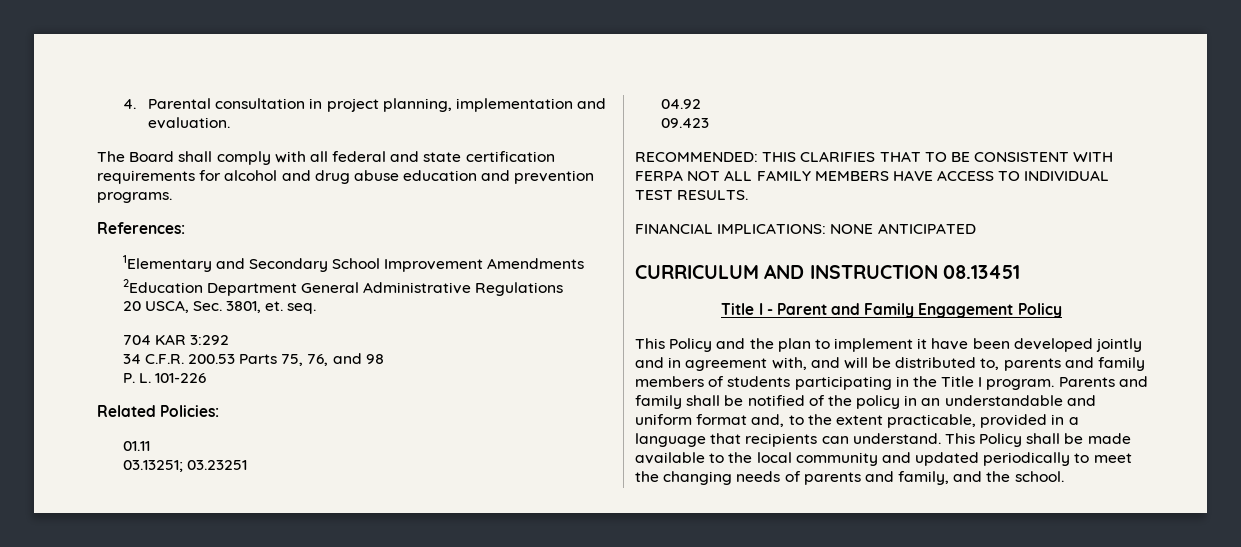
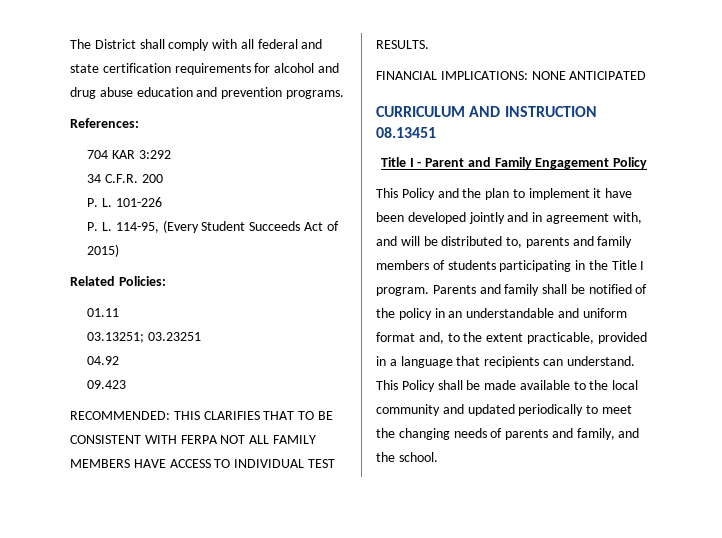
- 4. Parental consultation in project planning, implementation and evaluation.
- The Board shall comply with all federal and state certification requirements for alcohol and drug abuse education and prevention programs.
+ The District shall comply with all federal and state certification requirements for alcohol and drug abuse education and prevention programs.
- 1Elementary and Secondary School Improvement Amendments
- 2Education Department General Administrative Regulations
- 20 USCA, Sec. 3801, et. seq.
- 34 C.F.R. 200.53 Parts 75, 76, and 98
+ 34 C.F.R. 200
  P. L. 101-226
+ P. L. 114-95, (Every Student Succeeds Act of 2015)

